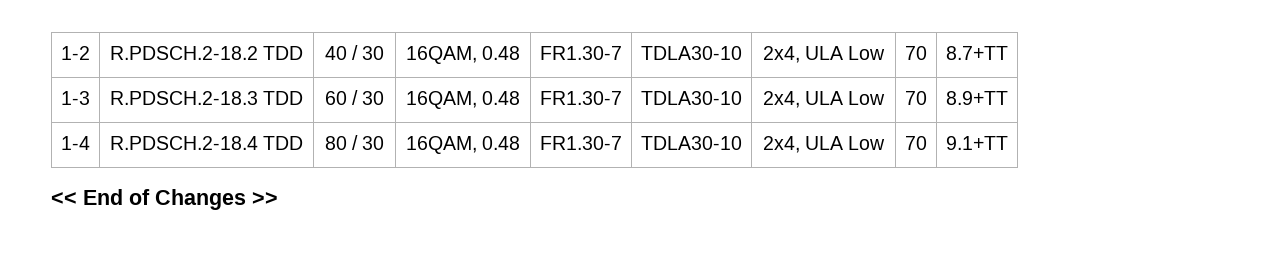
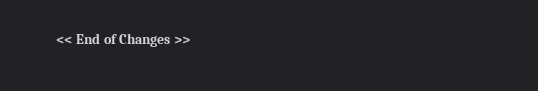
- 1-2 | R.PDSCH.2-18.2 TDD | 40 / 30 | 16QAM, 0.48 | FR1.30-7 | TDLA30-10 | 2x4, ULA Low | 70 | 8.7+TT
- 1-3 | R.PDSCH.2-18.3 TDD | 60 / 30 | 16QAM, 0.48 | FR1.30-7 | TDLA30-10 | 2x4, ULA Low | 70 | 8.9+TT
- 1-4 | R.PDSCH.2-18.4 TDD | 80 / 30 | 16QAM, 0.48 | FR1.30-7 | TDLA30-10 | 2x4, ULA Low | 70 | 9.1+TT

